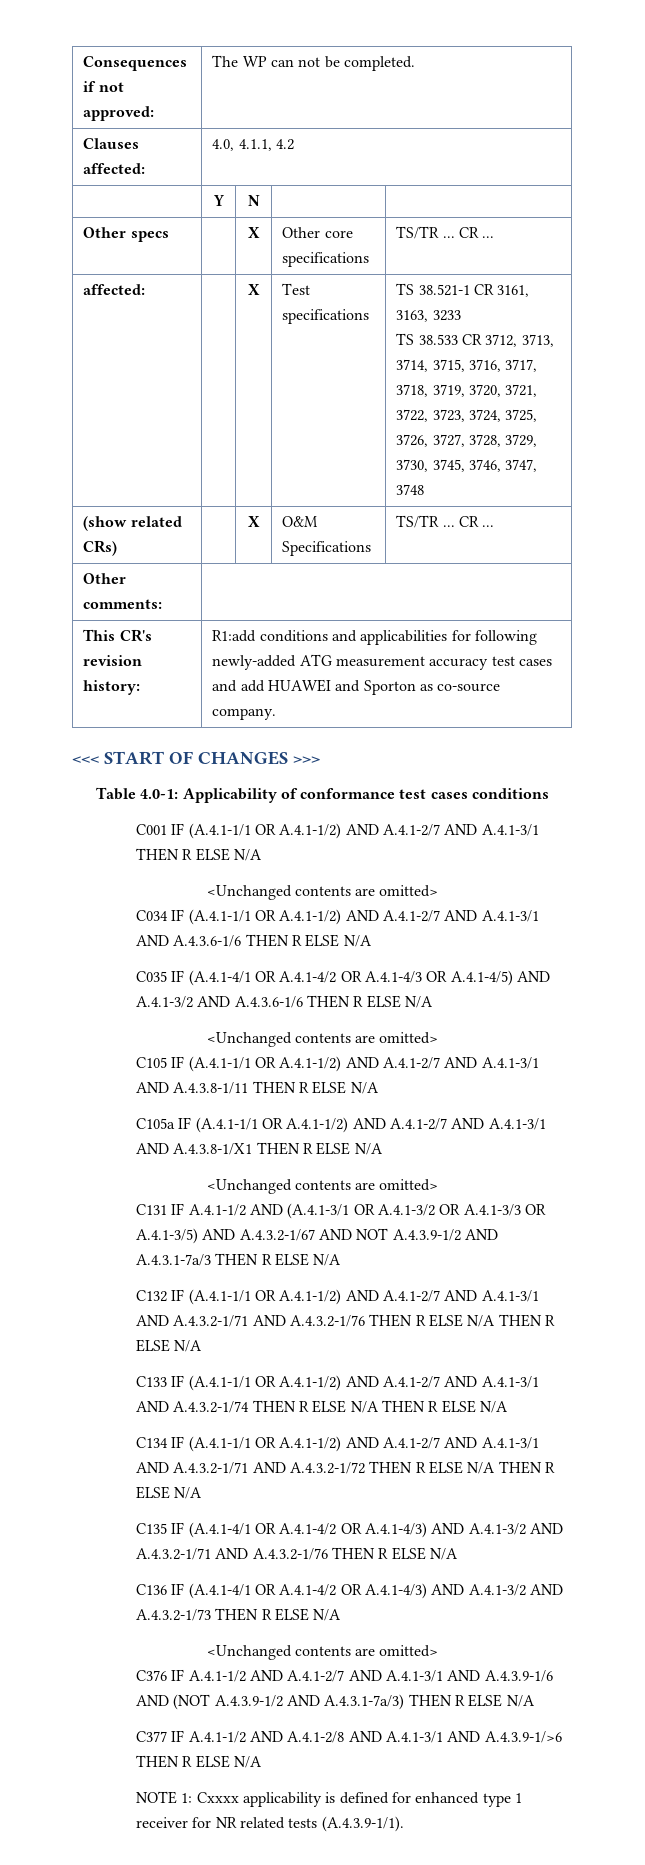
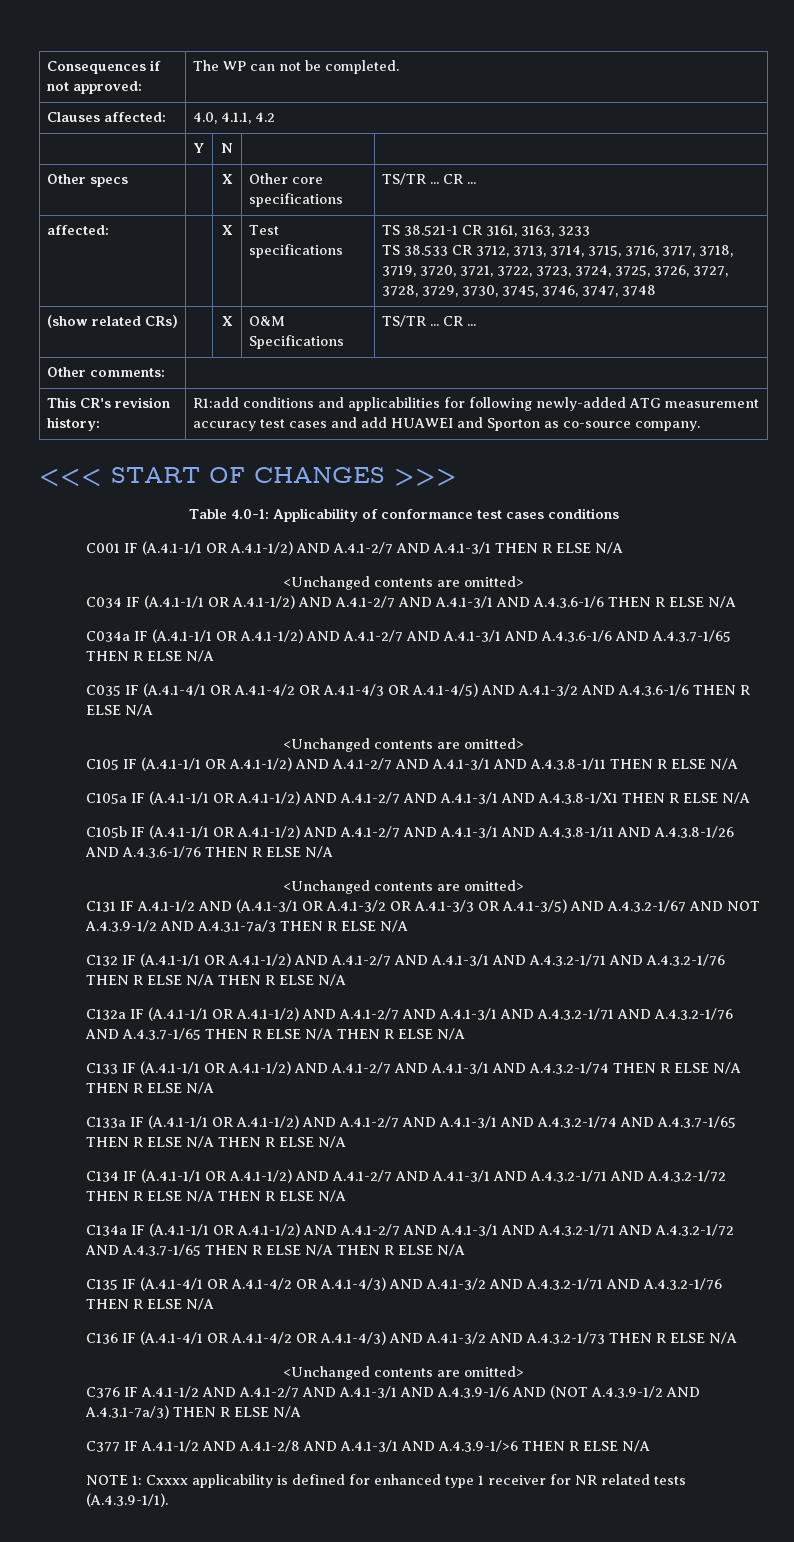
+ C034a IF (A.4.1-1/1 OR A.4.1-1/2) AND A.4.1-2/7 AND A.4.1-3/1 AND A.4.3.6-1/6 AND A.4.3.7-1/65 THEN R ELSE N/A
+ C105b IF (A.4.1-1/1 OR A.4.1-1/2) AND A.4.1-2/7 AND A.4.1-3/1 AND A.4.3.8-1/11 AND A.4.3.8-1/26 AND A.4.3.6-1/76 THEN R ELSE N/A
+ C132a IF (A.4.1-1/1 OR A.4.1-1/2) AND A.4.1-2/7 AND A.4.1-3/1 AND A.4.3.2-1/71 AND A.4.3.2-1/76 AND A.4.3.7-1/65 THEN R ELSE N/A THEN R ELSE N/A
+ C133a IF (A.4.1-1/1 OR A.4.1-1/2) AND A.4.1-2/7 AND A.4.1-3/1 AND A.4.3.2-1/74 AND A.4.3.7-1/65 THEN R ELSE N/A THEN R ELSE N/A
+ C134a IF (A.4.1-1/1 OR A.4.1-1/2) AND A.4.1-2/7 AND A.4.1-3/1 AND A.4.3.2-1/71 AND A.4.3.2-1/72 AND A.4.3.7-1/65 THEN R ELSE N/A THEN R ELSE N/A

